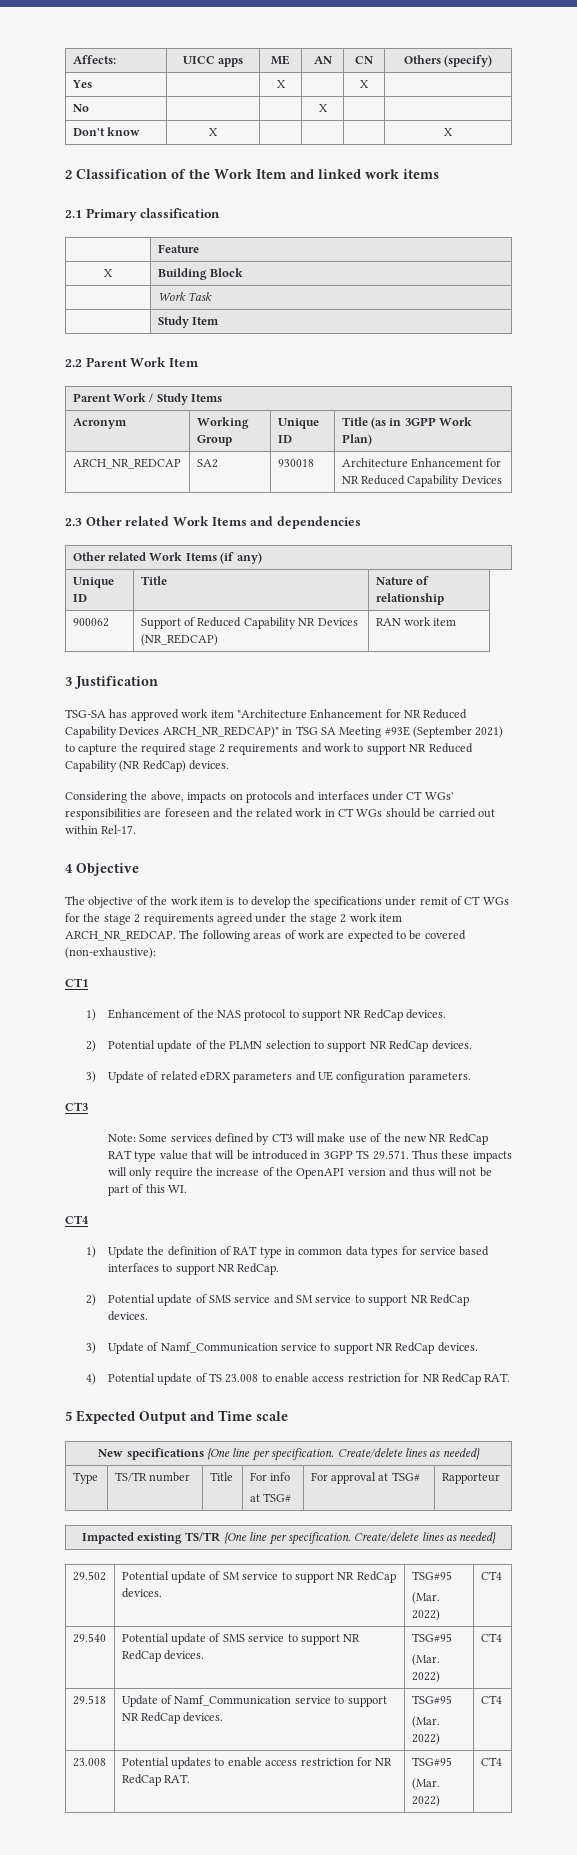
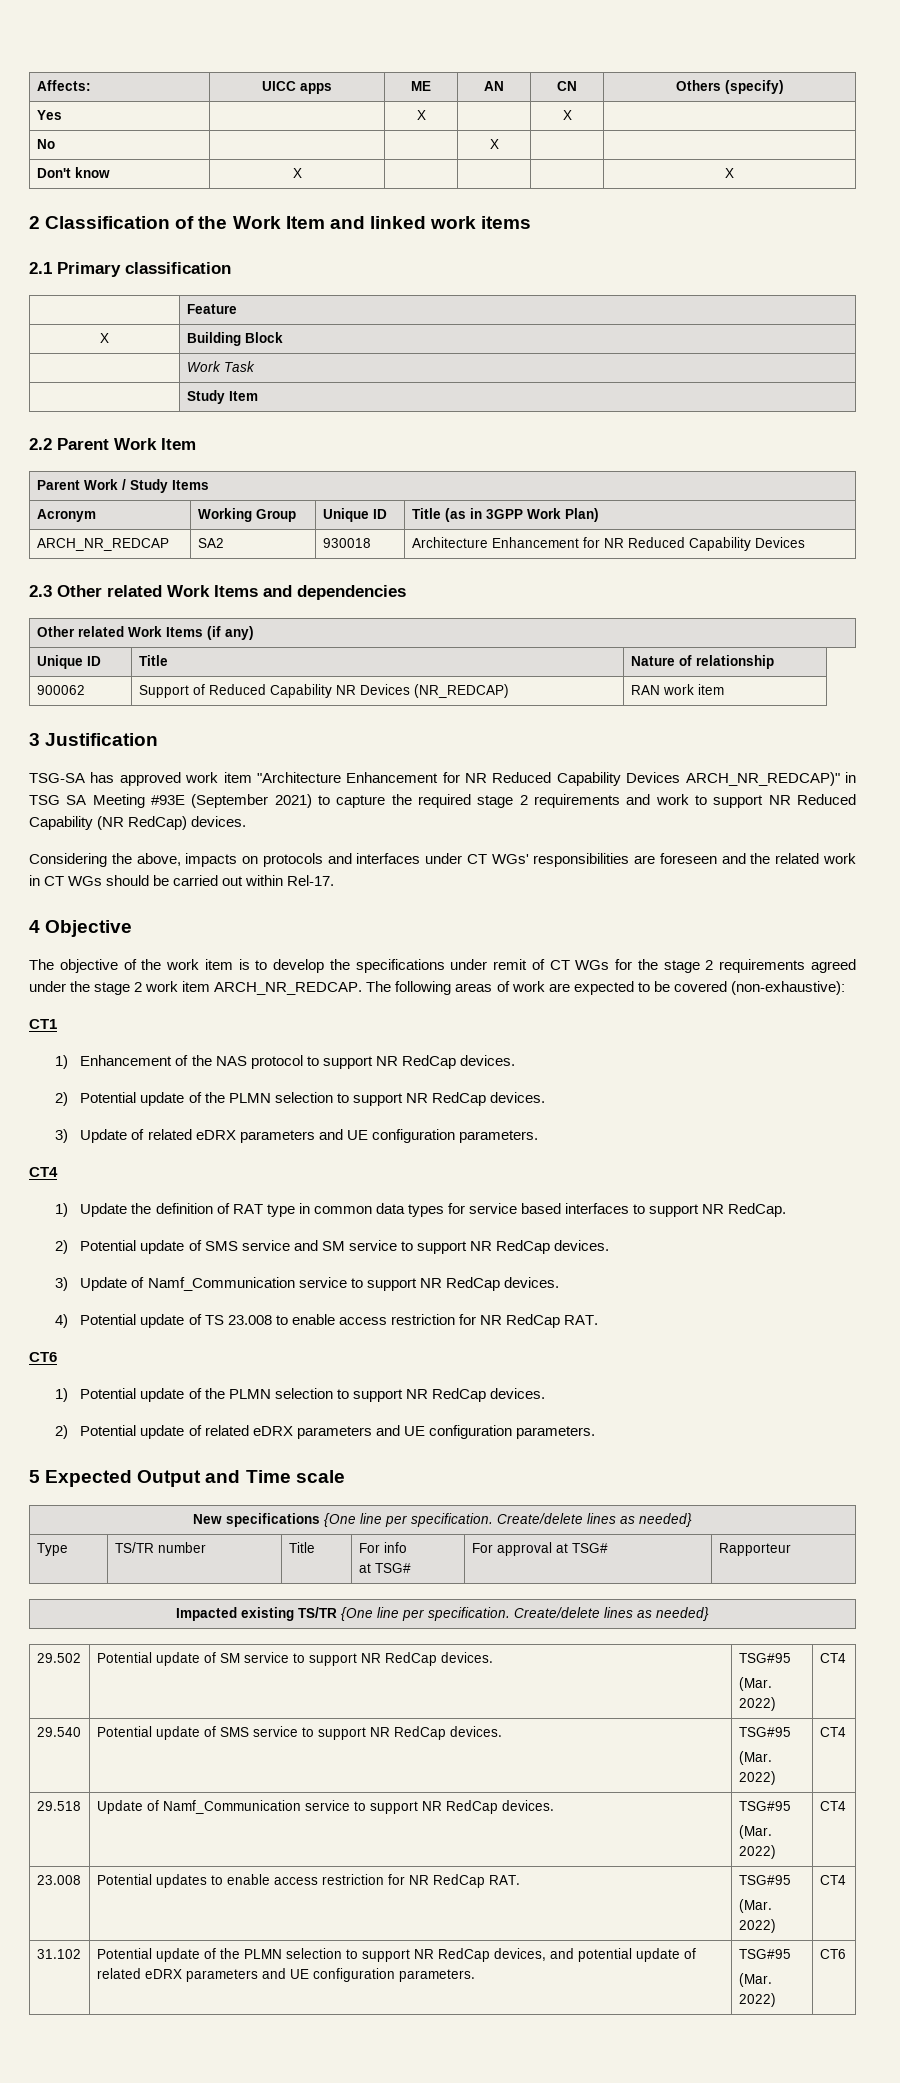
  3) Update of related eDRX parameters and UE configuration parameters.
- CT3
- Note: Some services defined by CT3 will make use of the new NR RedCap RAT type value that will be introduced in 3GPP TS 29.571. Thus these impacts will only require the increase of the OpenAPI version and thus will not be part of this WI.
  4) Potential update of TS 23.008 to enable access restriction for NR RedCap RAT.
+ CT6
+ 1) Potential update of the PLMN selection to support NR RedCap devices.
+ 2) Potential update of related eDRX parameters and UE configuration parameters.
+ 31.102 | Potential update of the PLMN selection to support NR RedCap devices, and potential update of related eDRX parameters and UE configuration parameters. | TSG#95
+ (Mar. 2022) | CT6

